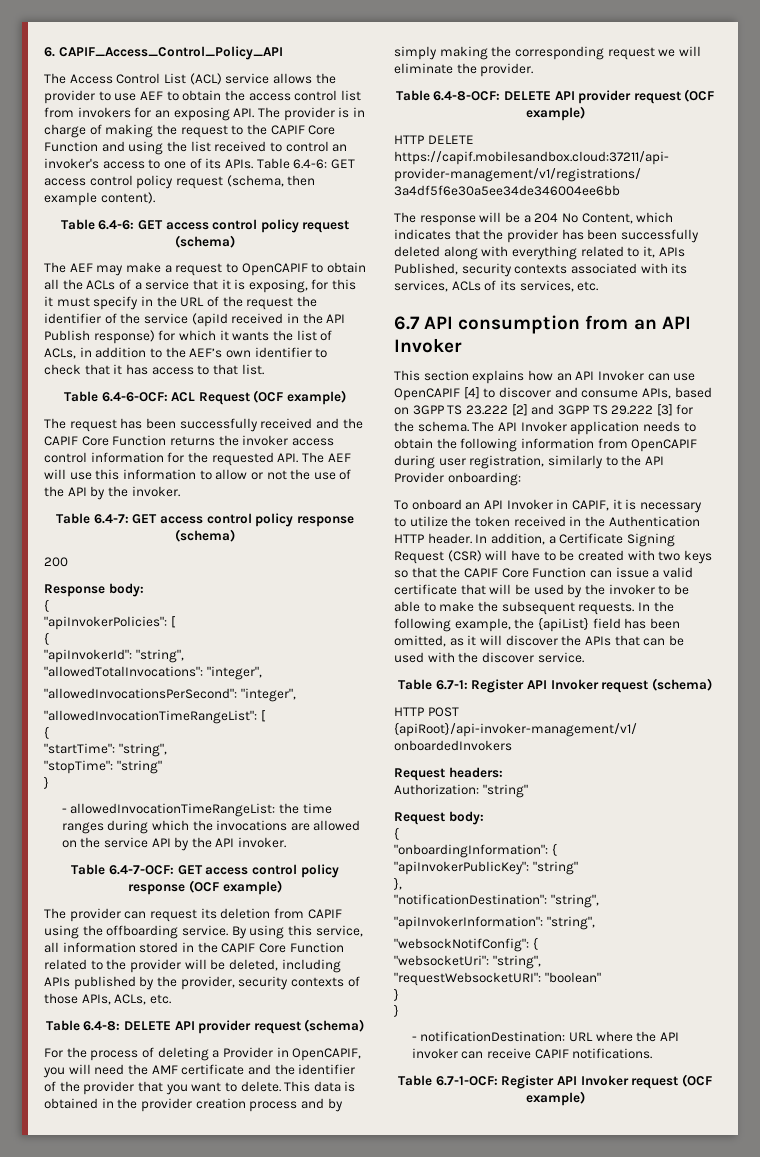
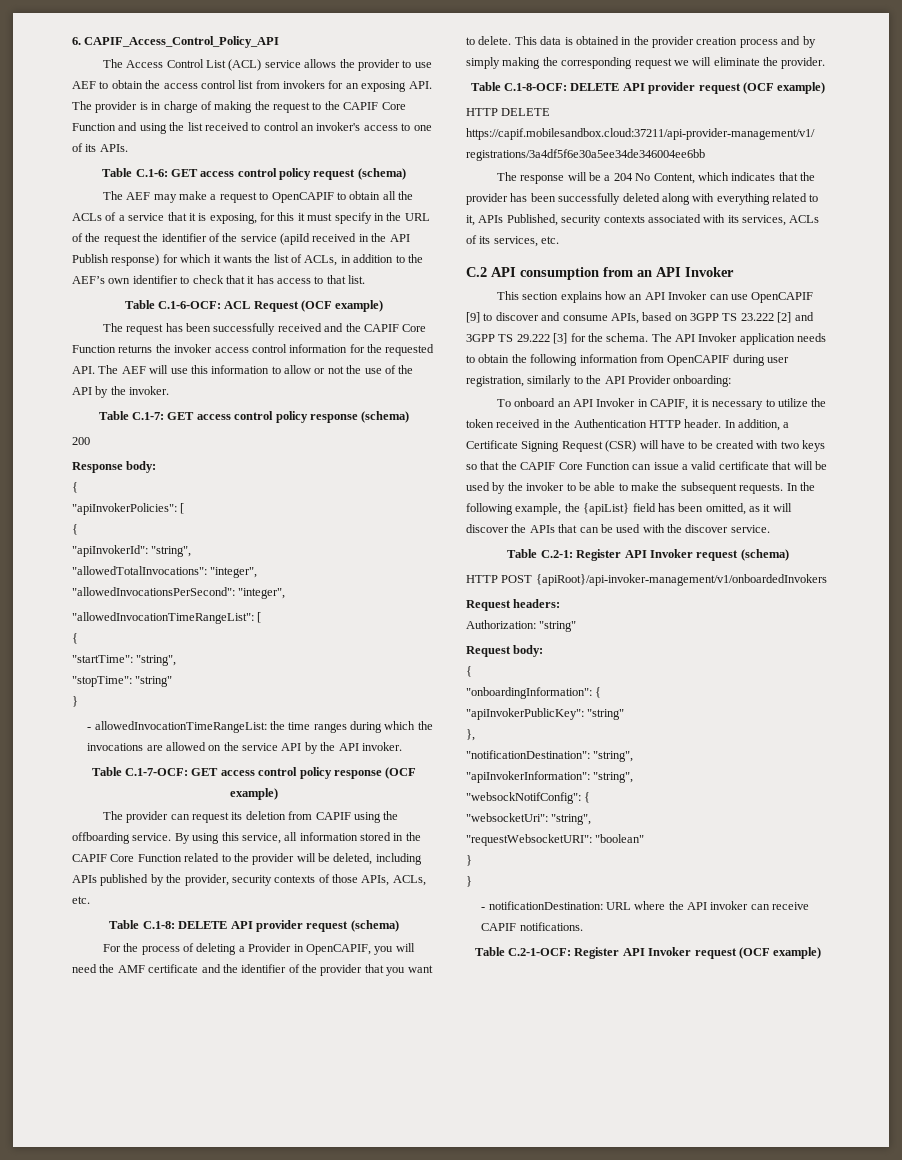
- The Access Control List (ACL) service allows the provider to use AEF to obtain the access control list from invokers for an exposing API. The provider is in charge of making the request to the CAPIF Core Function and using the list received to control an invoker's access to one of its APIs. Table 6.4-6: GET access control policy request (schema, then example content).
- Table 6.4-6: GET access control policy request (schema)
+ The Access Control List (ACL) service allows the provider to use AEF to obtain the access control list from invokers for an exposing API. The provider is in charge of making the request to the CAPIF Core Function and using the list received to control an invoker's access to one of its APIs.
+ Table C.1-6: GET access control policy request (schema)
- Table 6.4-6-OCF: ACL Request (OCF example)
+ Table C.1-6-OCF: ACL Request (OCF example)
- Table 6.4-7: GET access control policy response (schema)
+ Table C.1-7: GET access control policy response (schema)
- Table 6.4-7-OCF: GET access control policy response (OCF example)
+ Table C.1-7-OCF: GET access control policy response (OCF example)
- Table 6.4-8: DELETE API provider request (schema)
+ Table C.1-8: DELETE API provider request (schema)
- Table 6.4-8-OCF: DELETE API provider request (OCF example)
+ Table C.1-8-OCF: DELETE API provider request (OCF example)
- 6.7 API consumption from an API Invoker
+ C.2 API consumption from an API Invoker
- This section explains how an API Invoker can use OpenCAPIF [4] to discover and consume APIs, based on 3GPP TS 23.222 [2] and 3GPP TS 29.222 [3] for the schema.
+ This section explains how an API Invoker can use OpenCAPIF [9] to discover and consume APIs, based on 3GPP TS 23.222 [2] and 3GPP TS 29.222 [3] for the schema.
- Table 6.7-1: Register API Invoker request (schema)
+ Table C.2-1: Register API Invoker request (schema)
- Table 6.7-1-OCF: Register API Invoker request (OCF example)
+ Table C.2-1-OCF: Register API Invoker request (OCF example)

